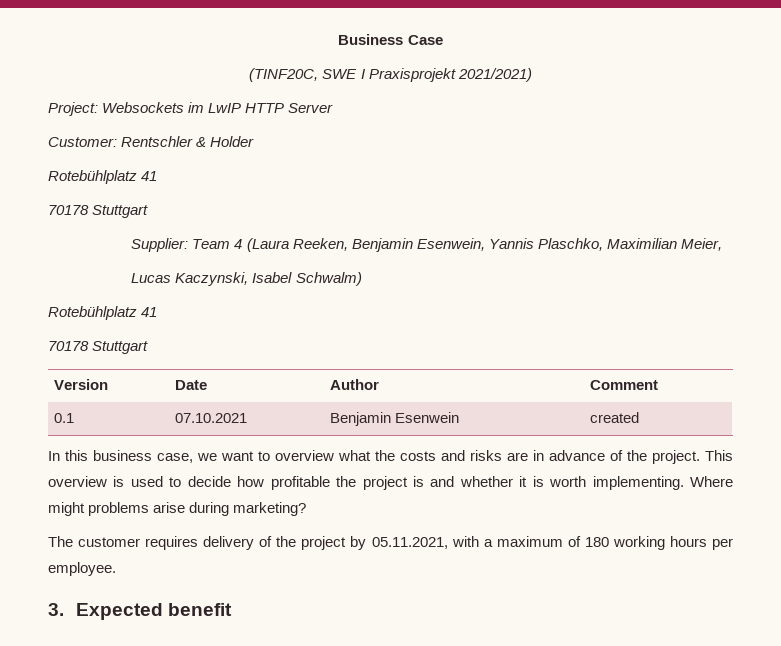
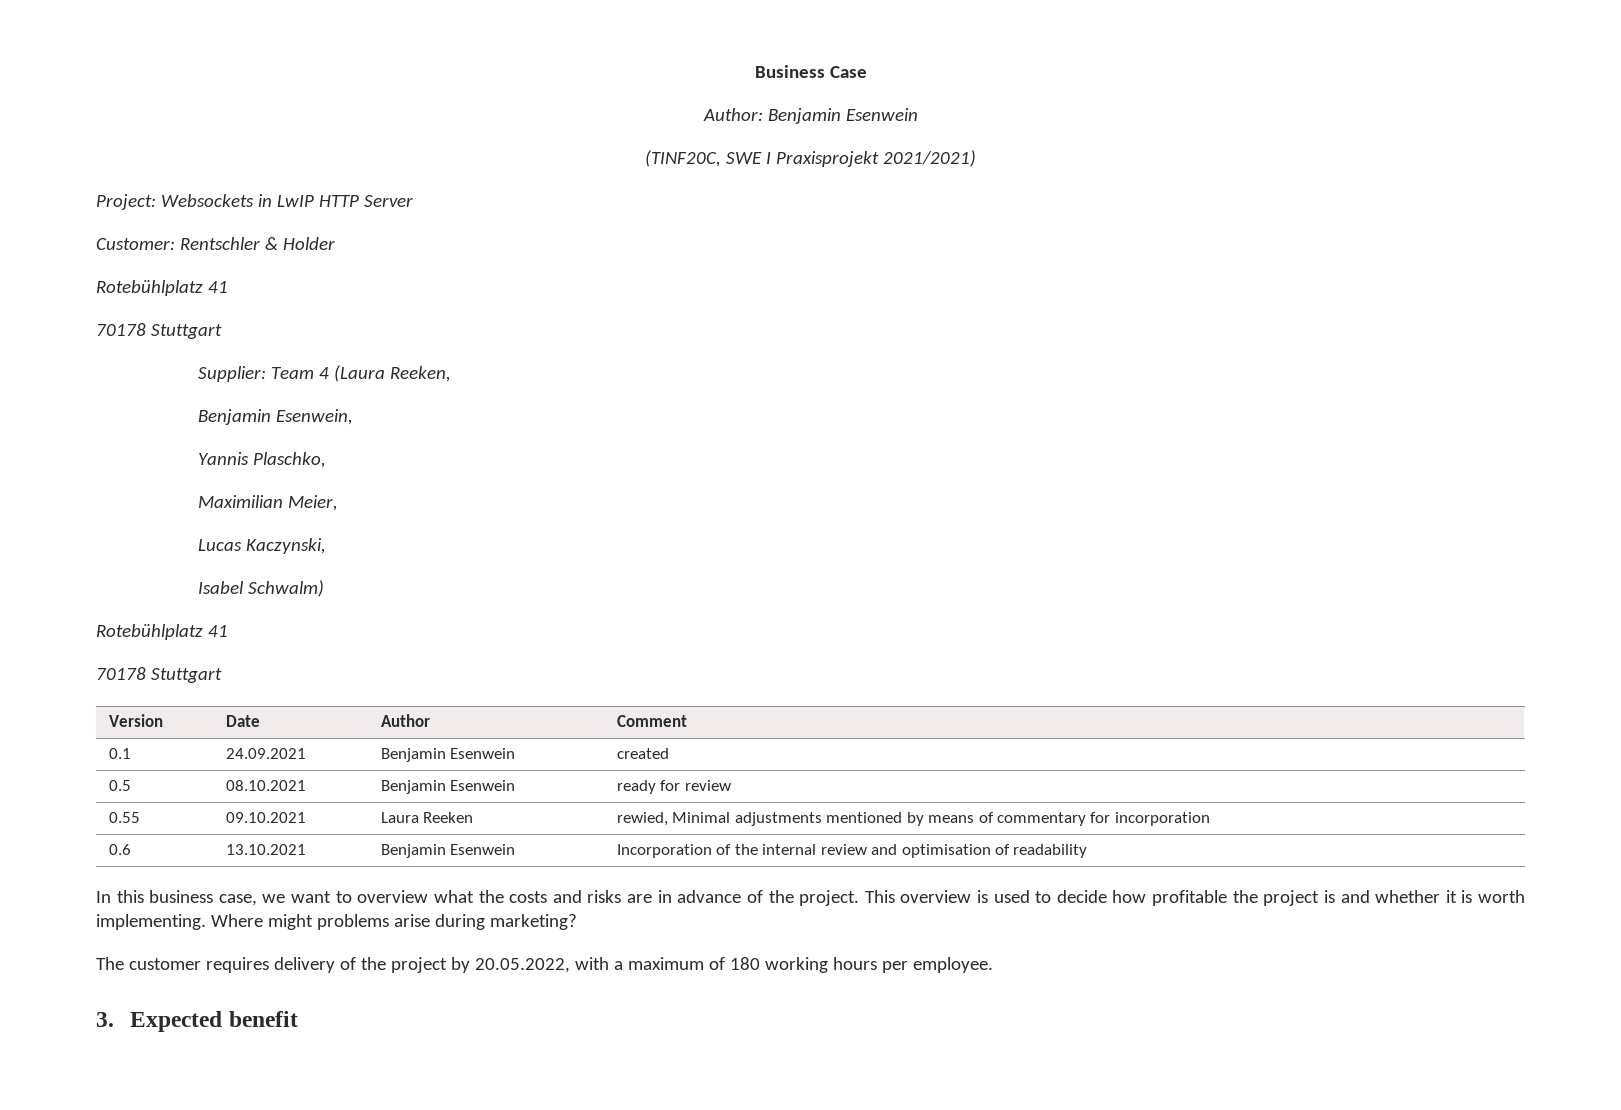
+ Author: Benjamin Esenwein
- Project: Websockets im LwIP HTTP Server
+ Project: Websockets in LwIP HTTP Server
- Supplier: Team 4 (Laura Reeken, Benjamin Esenwein, Yannis Plaschko, Maximilian Meier,
+ Supplier: Team 4 (Laura Reeken,
+ Benjamin Esenwein,
+ Yannis Plaschko,
+ Maximilian Meier,
- Lucas Kaczynski, Isabel Schwalm)
+ Lucas Kaczynski,
+ Isabel Schwalm)
- 0.1 | 07.10.2021 | Benjamin Esenwein | created
+ 0.1 | 24.09.2021 | Benjamin Esenwein | created
+ 0.5 | 08.10.2021 | Benjamin Esenwein | ready for review
+ 0.55 | 09.10.2021 | Laura Reeken | rewied, Minimal adjustments mentioned by means of commentary for incorporation
+ 0.6 | 13.10.2021 | Benjamin Esenwein | Incorporation of the internal review and optimisation of readability
- The customer requires delivery of the project by 05.11.2021, with a maximum of 180 working hours per employee.
+ The customer requires delivery of the project by 20.05.2022, with a maximum of 180 working hours per employee.

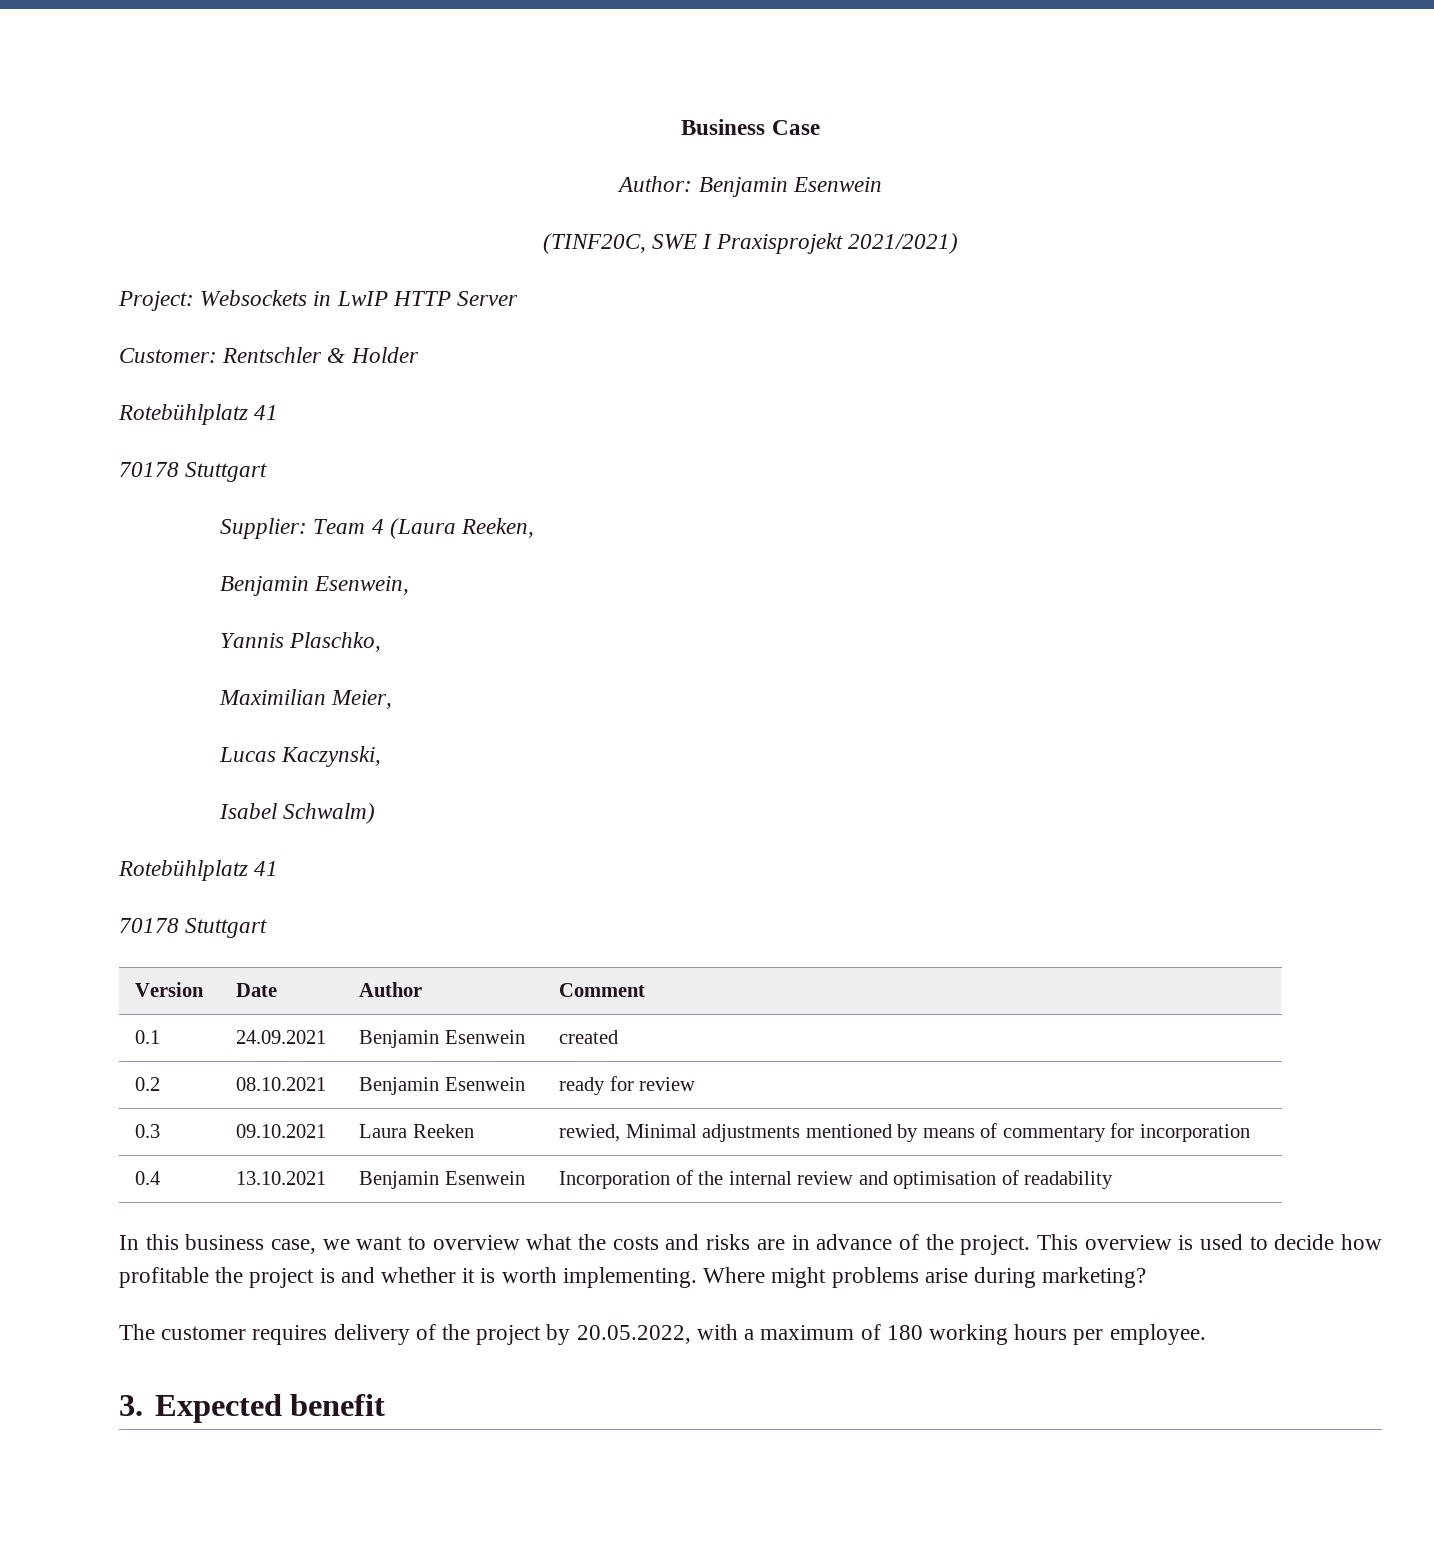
- 0.5 | 08.10.2021 | Benjamin Esenwein | ready for review
+ 0.2 | 08.10.2021 | Benjamin Esenwein | ready for review
- 0.55 | 09.10.2021 | Laura Reeken | rewied, Minimal adjustments mentioned by means of commentary for incorporation
+ 0.3 | 09.10.2021 | Laura Reeken | rewied, Minimal adjustments mentioned by means of commentary for incorporation
- 0.6 | 13.10.2021 | Benjamin Esenwein | Incorporation of the internal review and optimisation of readability
+ 0.4 | 13.10.2021 | Benjamin Esenwein | Incorporation of the internal review and optimisation of readability

